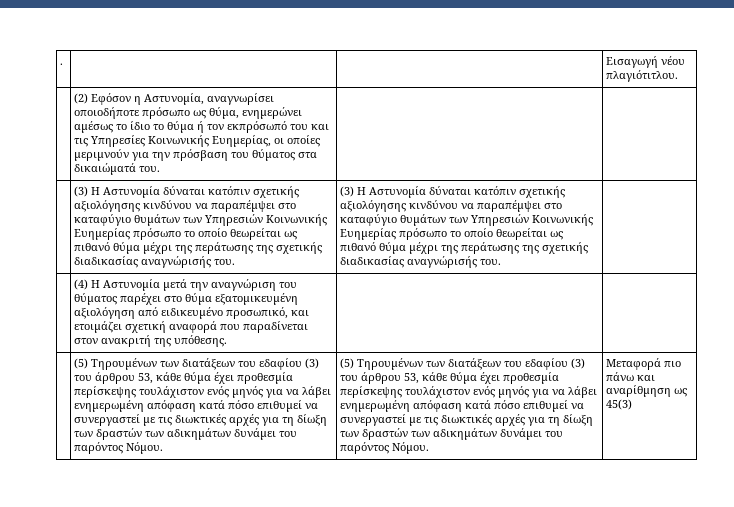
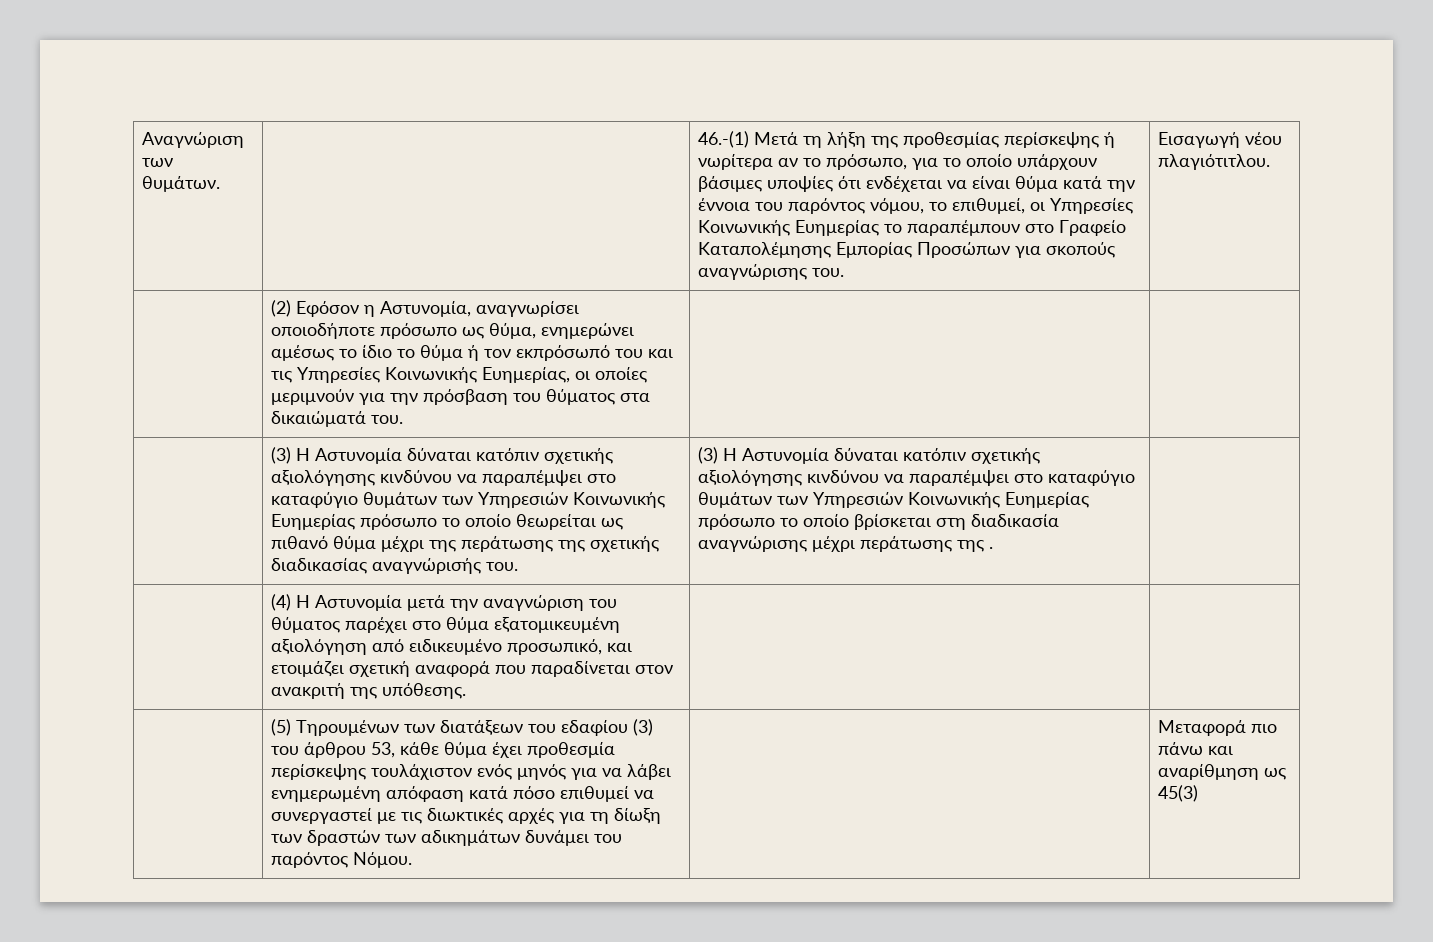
- .
+ Αναγνώριση των θυμάτων. | | 46.-(1) Μετά τη λήξη της προθεσμίας περίσκεψης ή νωρίτερα αν το πρόσωπο, για το οποίο υπάρχουν βάσιμες υποψίες ότι ενδέχεται να είναι θύμα κατά την έννοια του παρόντος νόμου, το επιθυμεί, οι Υπηρεσίες Κοινωνικής Ευημερίας το παραπέμπουν στο Γραφείο Καταπολέμησης Εμπορίας Προσώπων για σκοπούς αναγνώρισης του.
- (3) Η Αστυνομία δύναται κατόπιν σχετικής αξιολόγησης κινδύνου να παραπέμψει στο καταφύγιο θυμάτων των Υπηρεσιών Κοινωνικής Ευημερίας πρόσωπο το οποίο θεωρείται ως πιθανό θύμα μέχρι της περάτωσης της σχετικής διαδικασίας αναγνώρισής του. | (3) Η Αστυνομία δύναται κατόπιν σχετικής αξιολόγησης κινδύνου να παραπέμψει στο καταφύγιο θυμάτων των Υπηρεσιών Κοινωνικής Ευημερίας πρόσωπο το οποίο θεωρείται ως πιθανό θύμα μέχρι της περάτωσης της σχετικής διαδικασίας αναγνώρισής του.
+ (3) Η Αστυνομία δύναται κατόπιν σχετικής αξιολόγησης κινδύνου να παραπέμψει στο καταφύγιο θυμάτων των Υπηρεσιών Κοινωνικής Ευημερίας πρόσωπο το οποίο θεωρείται ως πιθανό θύμα μέχρι της περάτωσης της σχετικής διαδικασίας αναγνώρισής του. | (3) Η Αστυνομία δύναται κατόπιν σχετικής αξιολόγησης κινδύνου να παραπέμψει στο καταφύγιο θυμάτων των Υπηρεσιών Κοινωνικής Ευημερίας πρόσωπο το οποίο βρίσκεται στη διαδικασία αναγνώρισης μέχρι περάτωσης της .
- (5) Τηρουμένων των διατάξεων του εδαφίου (3) του άρθρου 53, κάθε θύμα έχει προθεσμία περίσκεψης τουλάχιστον ενός μηνός για να λάβει ενημερωμένη απόφαση κατά πόσο επιθυμεί να συνεργαστεί με τις διωκτικές αρχές για τη δίωξη των δραστών των αδικημάτων δυνάμει του παρόντος Νόμου. | (5) Τηρουμένων των διατάξεων του εδαφίου (3) του άρθρου 53, κάθε θύμα έχει προθεσμία περίσκεψης τουλάχιστον ενός μηνός για να λάβει ενημερωμένη απόφαση κατά πόσο επιθυμεί να συνεργαστεί με τις διωκτικές αρχές για τη δίωξη των δραστών των αδικημάτων δυνάμει του παρόντος Νόμου.
+ (5) Τηρουμένων των διατάξεων του εδαφίου (3) του άρθρου 53, κάθε θύμα έχει προθεσμία περίσκεψης τουλάχιστον ενός μηνός για να λάβει ενημερωμένη απόφαση κατά πόσο επιθυμεί να συνεργαστεί με τις διωκτικές αρχές για τη δίωξη των δραστών των αδικημάτων δυνάμει του παρόντος Νόμου.

